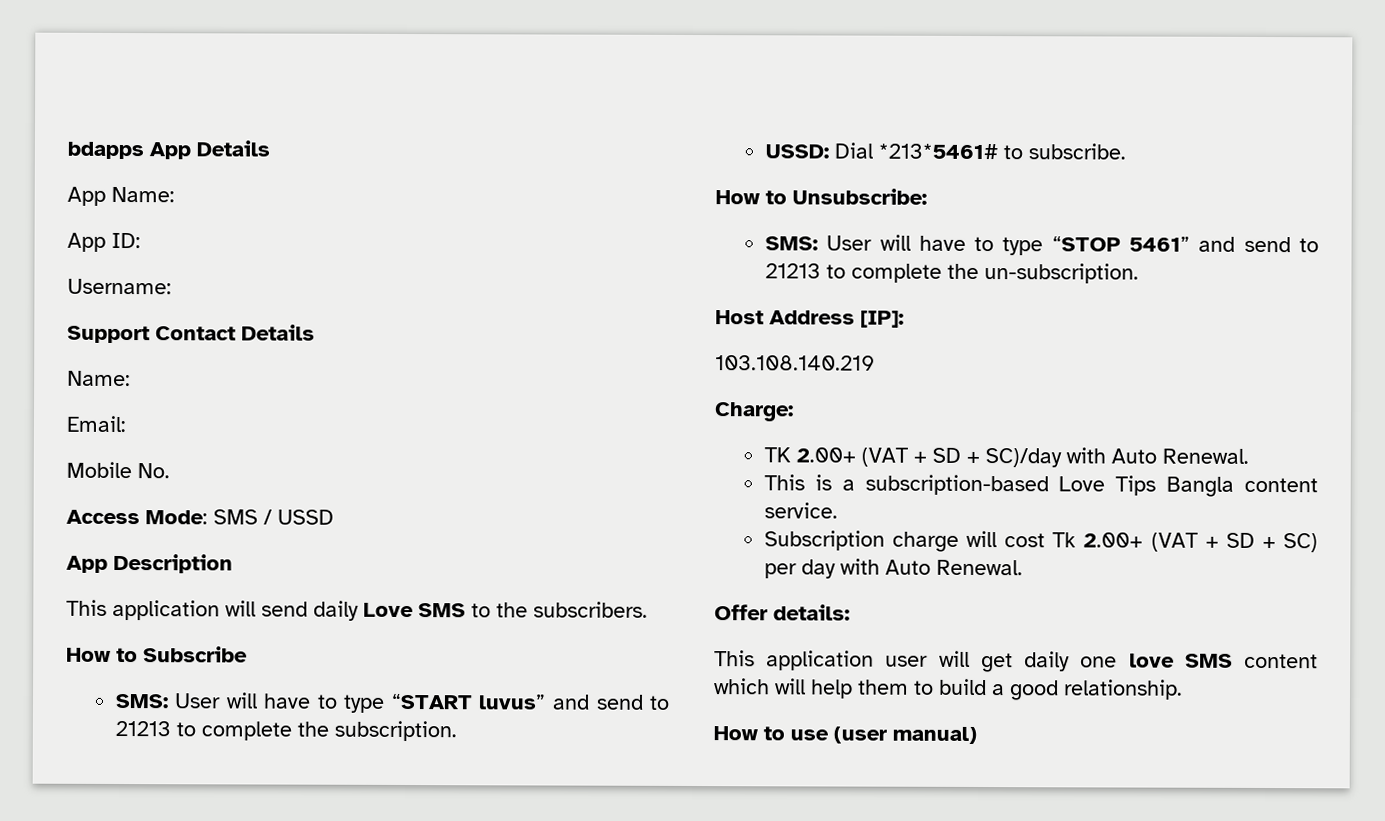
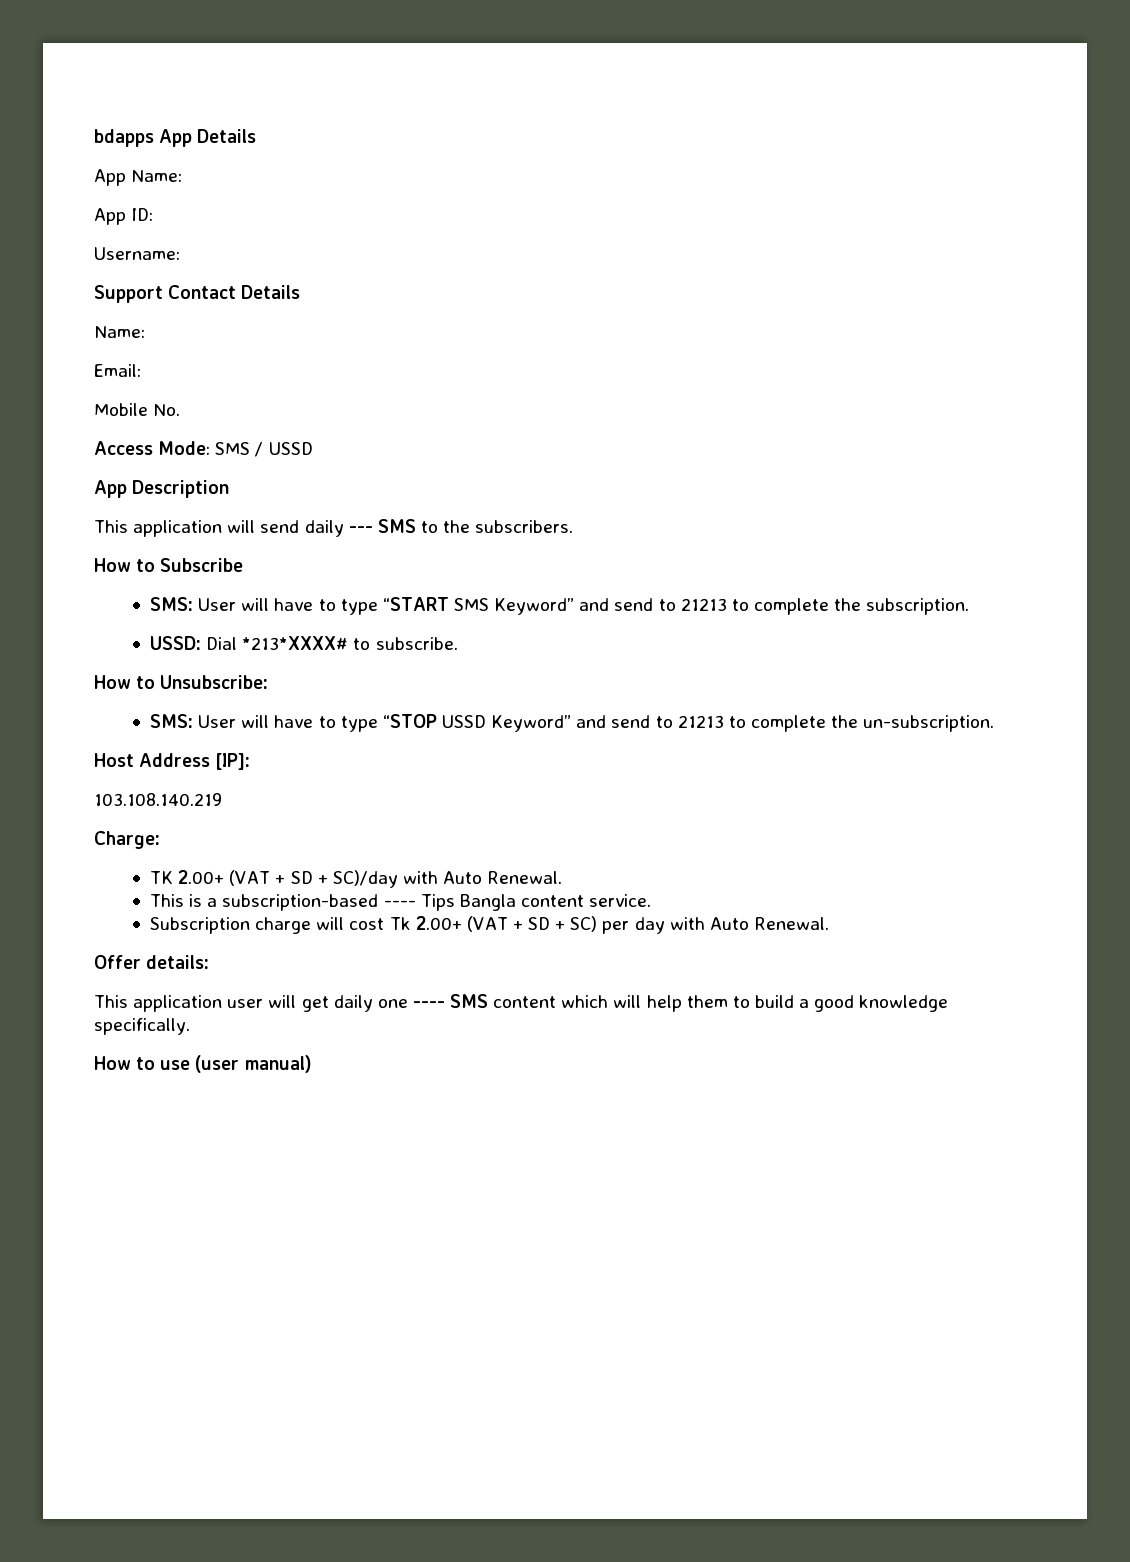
- This application will send daily Love SMS to the subscribers.
+ This application will send daily --- SMS to the subscribers.
- SMS: User will have to type “START luvus” and send to 21213 to complete the subscription.
+ SMS: User will have to type “START SMS Keyword” and send to 21213 to complete the subscription.
- USSD: Dial *213*5461# to subscribe.
+ USSD: Dial *213*XXXX# to subscribe.
- SMS: User will have to type “STOP 5461” and send to 21213 to complete the un-subscription.
+ SMS: User will have to type “STOP USSD Keyword” and send to 21213 to complete the un-subscription.
- This is a subscription-based Love Tips Bangla content service.
+ This is a subscription-based ---- Tips Bangla content service.
- This application user will get daily one love SMS content which will help them to build a good relationship.
+ This application user will get daily one ---- SMS content which will help them to build a good knowledge specifically.

